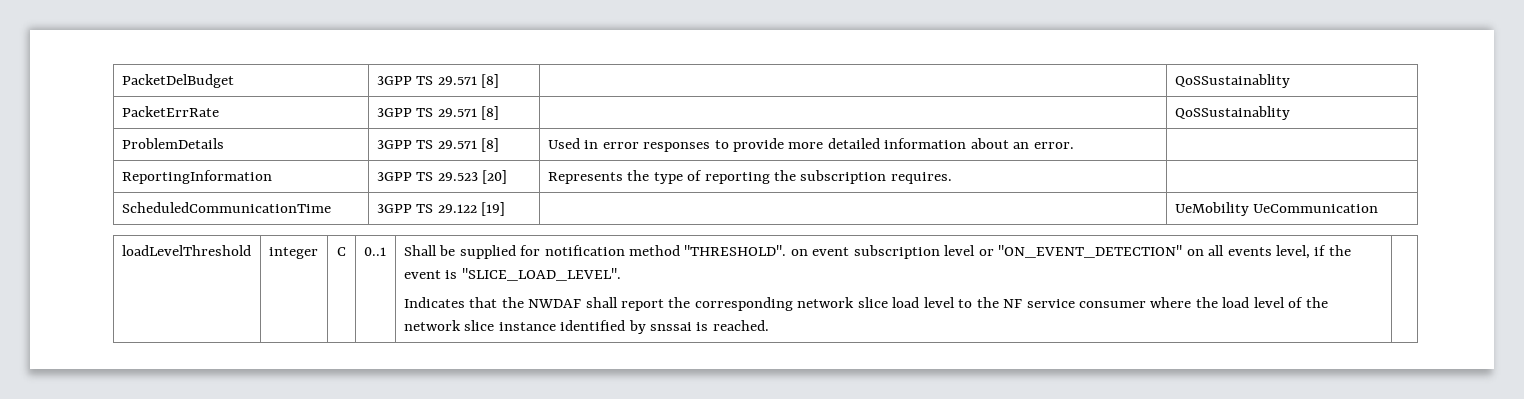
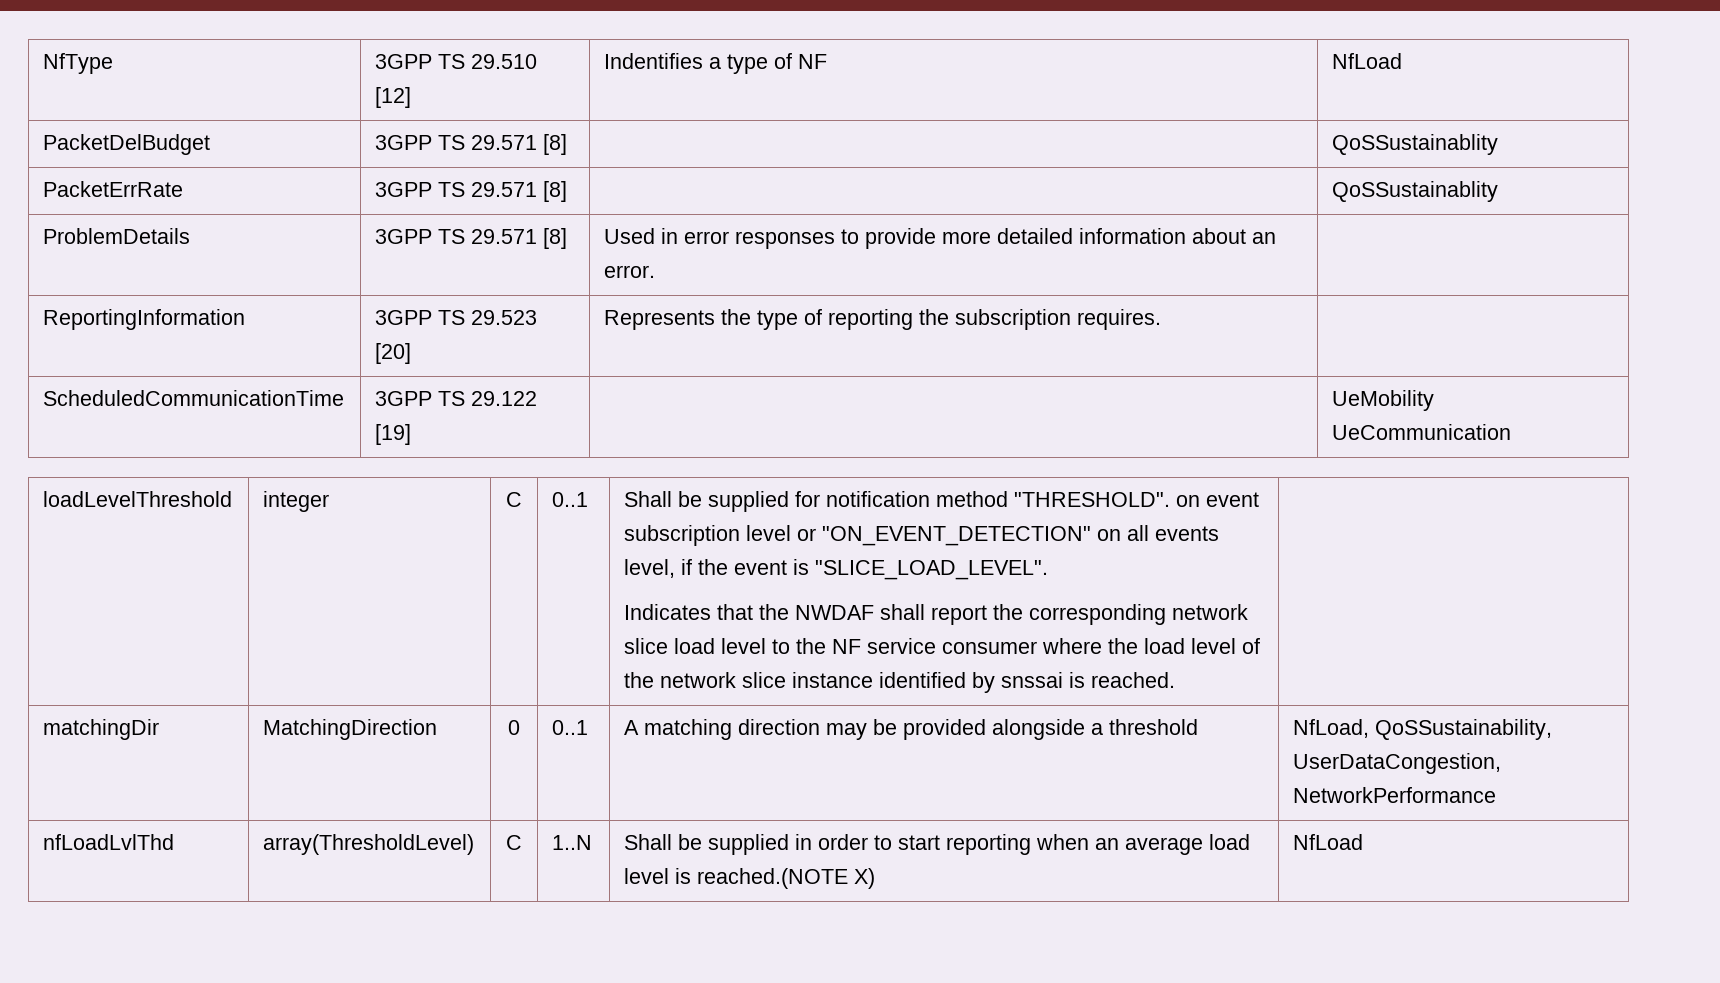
+ NfType | 3GPP TS 29.510 [12] | Indentifies a type of NF | NfLoad
+ matchingDir | MatchingDirection | 0 | 0..1 | A matching direction may be provided alongside a threshold | NfLoad, QoSSustainability, UserDataCongestion, NetworkPerformance
+ nfLoadLvlThd | array(ThresholdLevel) | C | 1..N | Shall be supplied in order to start reporting when an average load level is reached.(NOTE X) | NfLoad

